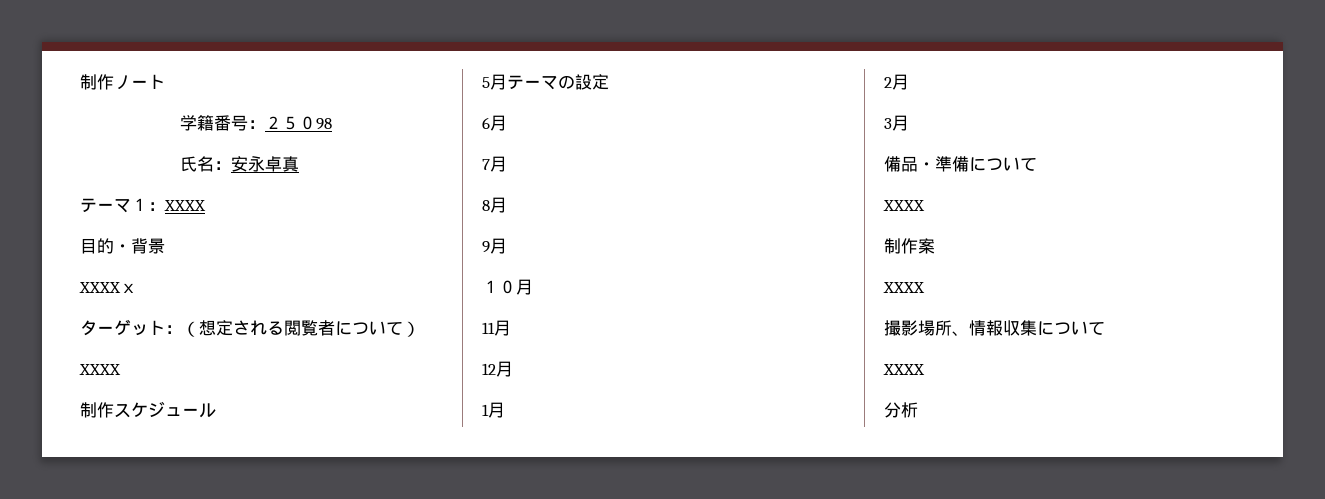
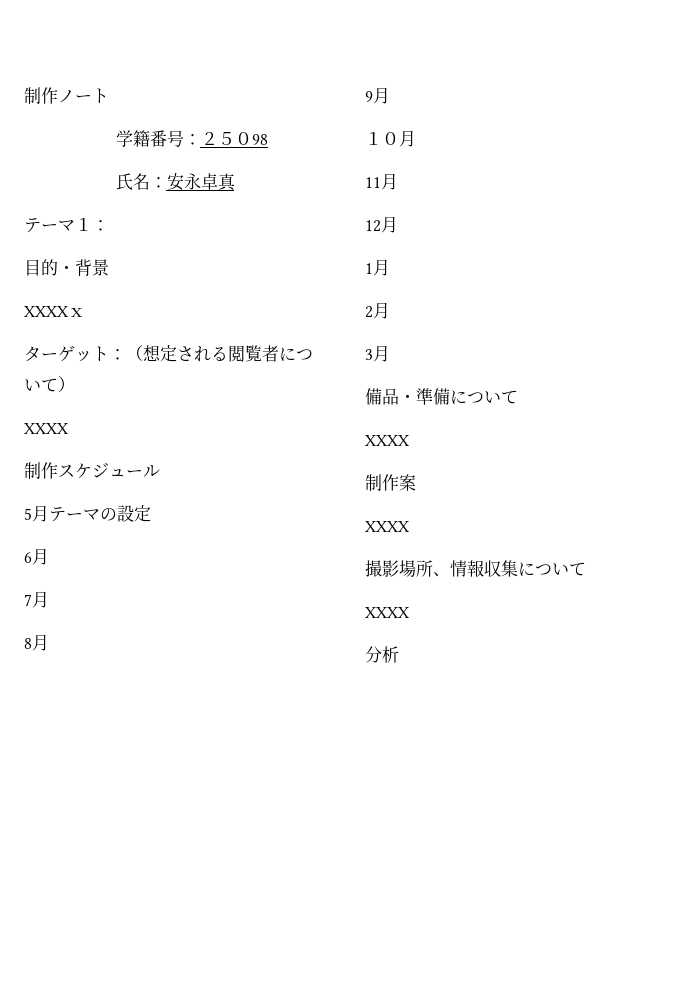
- テーマ１：XXXX
+ テーマ１：

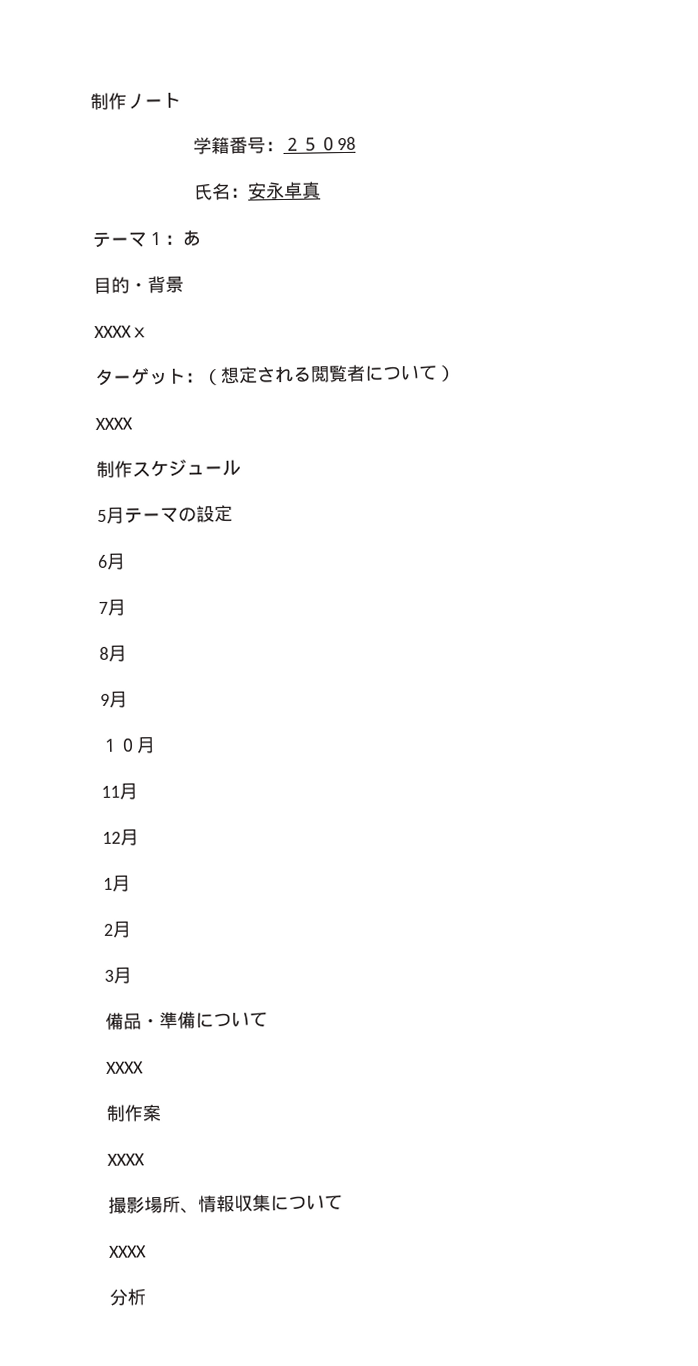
- テーマ１：
+ テーマ１：あ

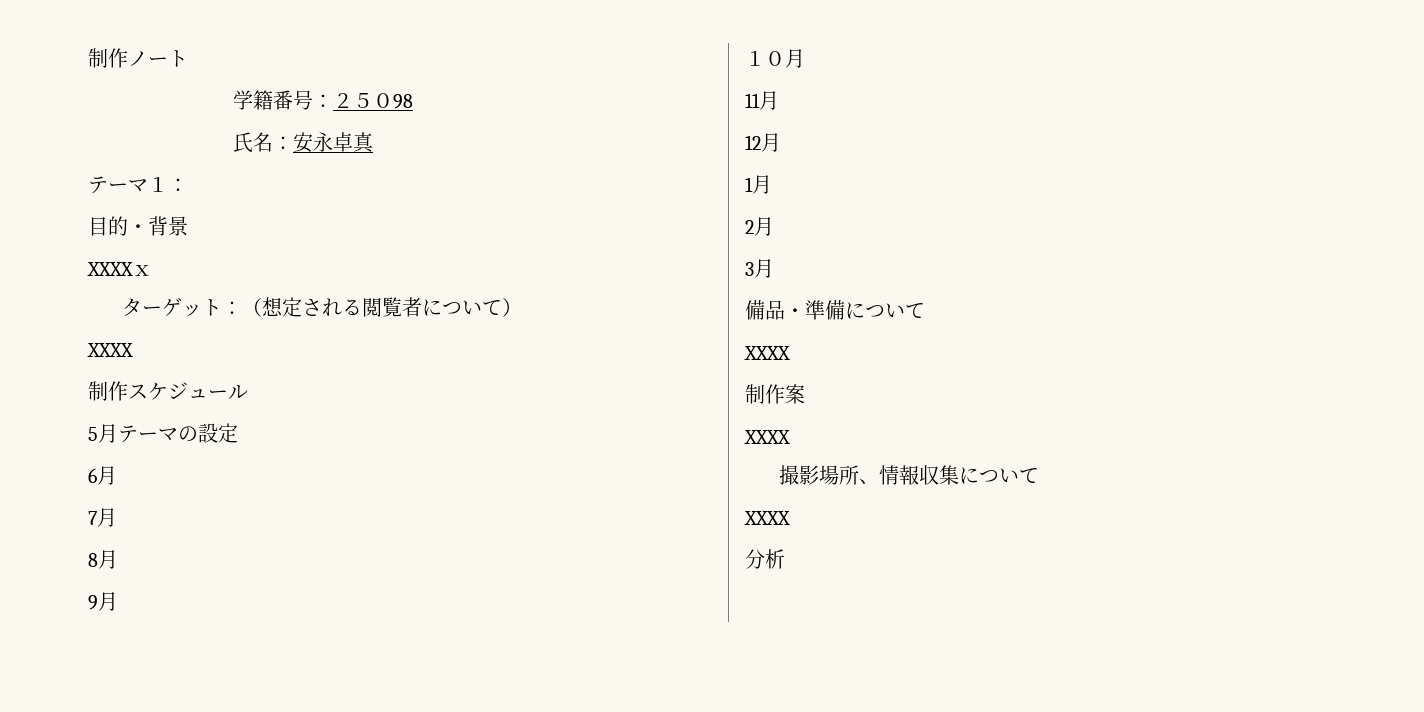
- テーマ１：あ
+ テーマ１：

